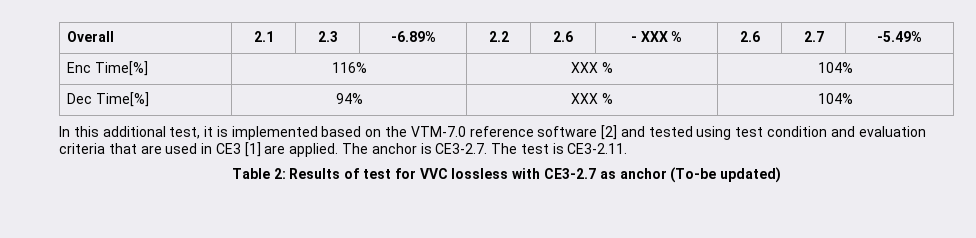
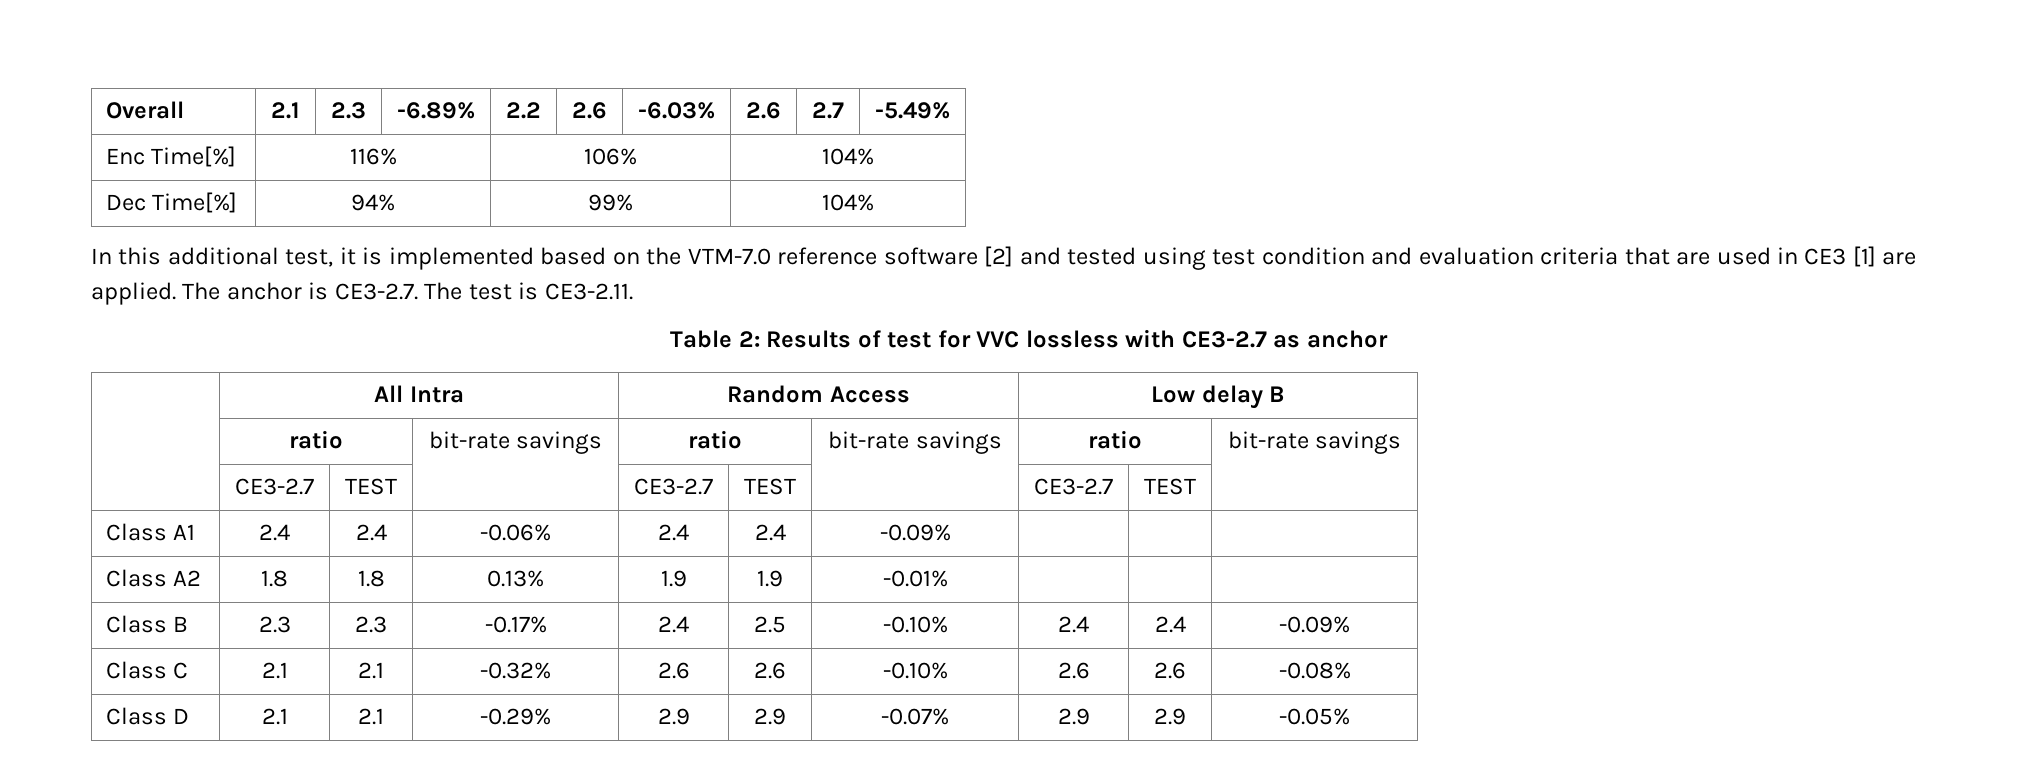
- Overall | 2.1 | 2.3 | -6.89% | 2.2 | 2.6 | - XXX % | 2.6 | 2.7 | -5.49%
+ Overall | 2.1 | 2.3 | -6.89% | 2.2 | 2.6 | -6.03% | 2.6 | 2.7 | -5.49%
- Enc Time[%] | 116% | XXX % | 104%
+ Enc Time[%] | 116% | 106% | 104%
- Dec Time[%] | 94% | XXX % | 104%
+ Dec Time[%] | 94% | 99% | 104%
- Table 2: Results of test for VVC lossless with CE3-2.7 as anchor (To-be updated)
+ Table 2: Results of test for VVC lossless with CE3-2.7 as anchor
+ | All Intra | Random Access | Low delay B
+ | ratio | bit-rate savings | ratio | bit-rate savings | ratio | bit-rate savings
+ | CE3-2.7 | TEST | | CE3-2.7 | TEST | | CE3-2.7 | TEST |
+ Class A1 | 2.4 | 2.4 | -0.06% | 2.4 | 2.4 | -0.09% | | |
+ Class A2 | 1.8 | 1.8 | 0.13% | 1.9 | 1.9 | -0.01% | | |
+ Class B | 2.3 | 2.3 | -0.17% | 2.4 | 2.5 | -0.10% | 2.4 | 2.4 | -0.09%
+ Class C | 2.1 | 2.1 | -0.32% | 2.6 | 2.6 | -0.10% | 2.6 | 2.6 | -0.08%
+ Class D | 2.1 | 2.1 | -0.29% | 2.9 | 2.9 | -0.07% | 2.9 | 2.9 | -0.05%

